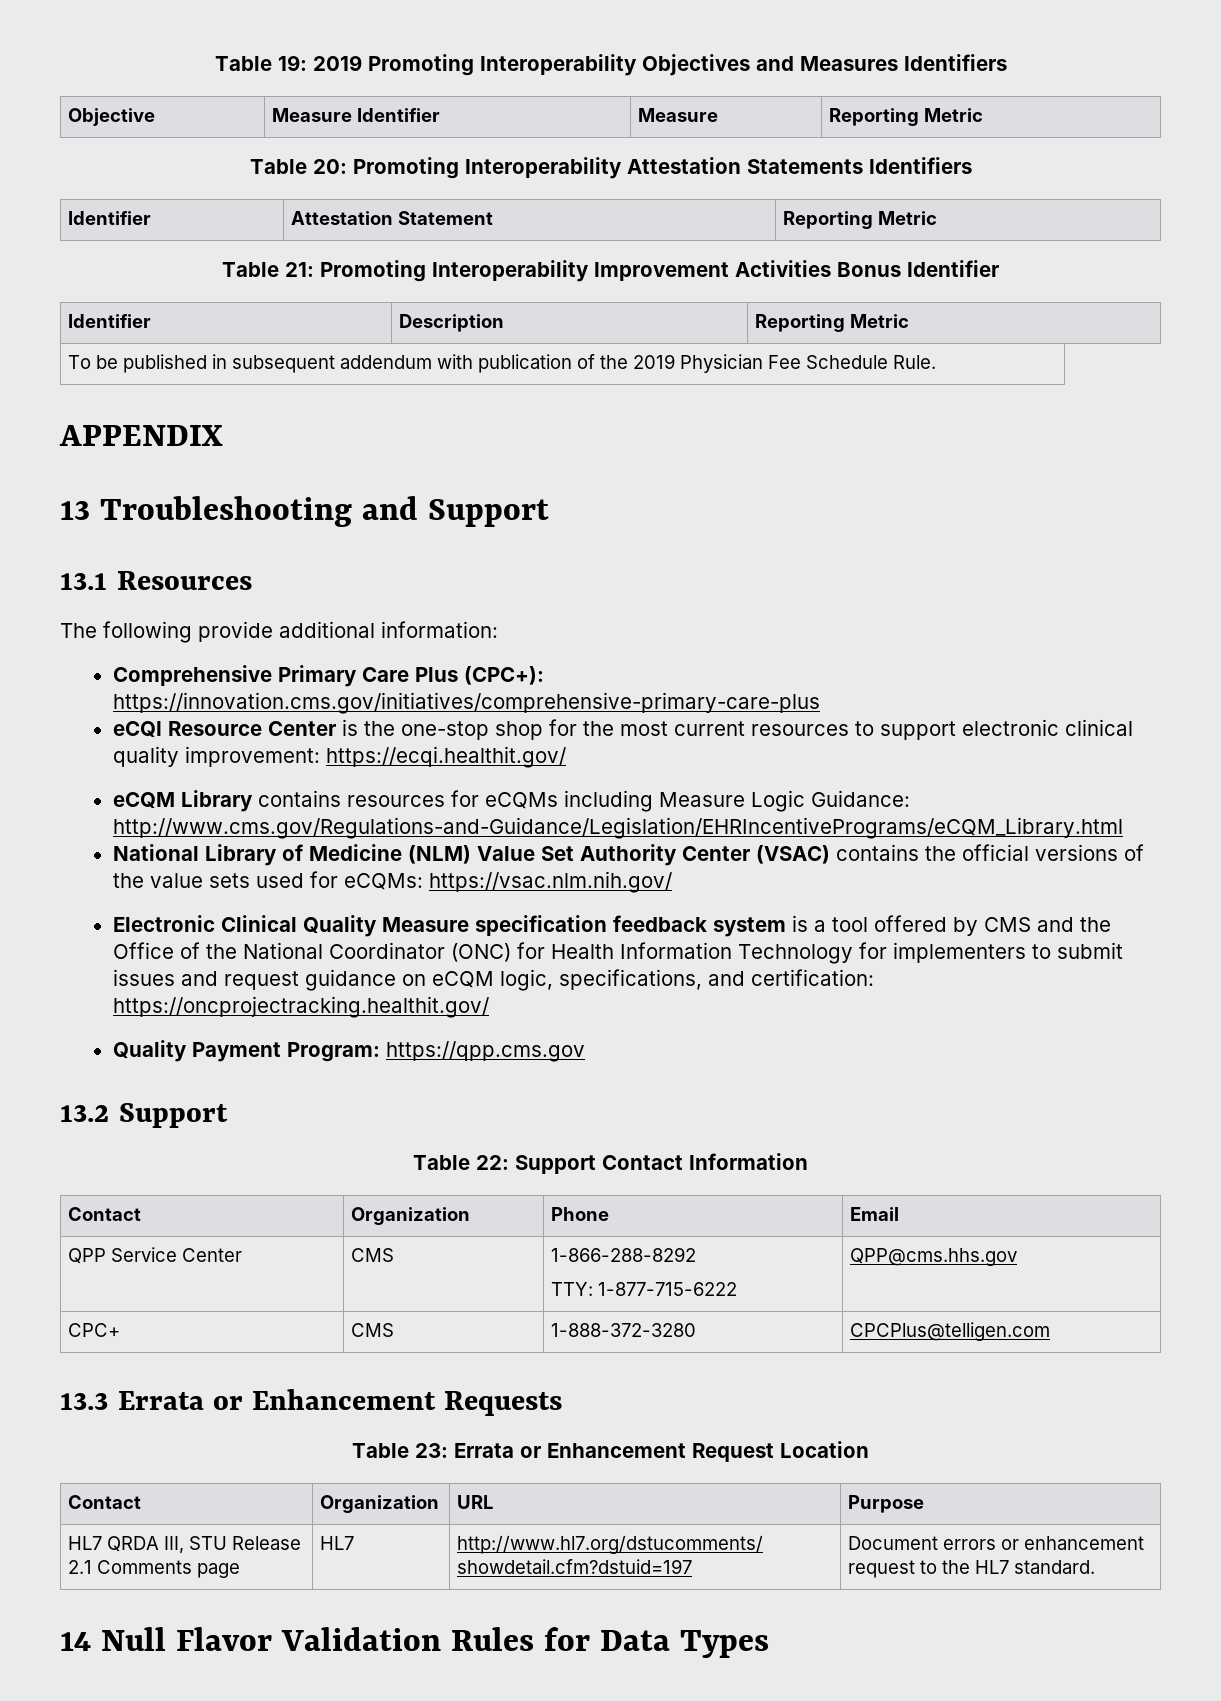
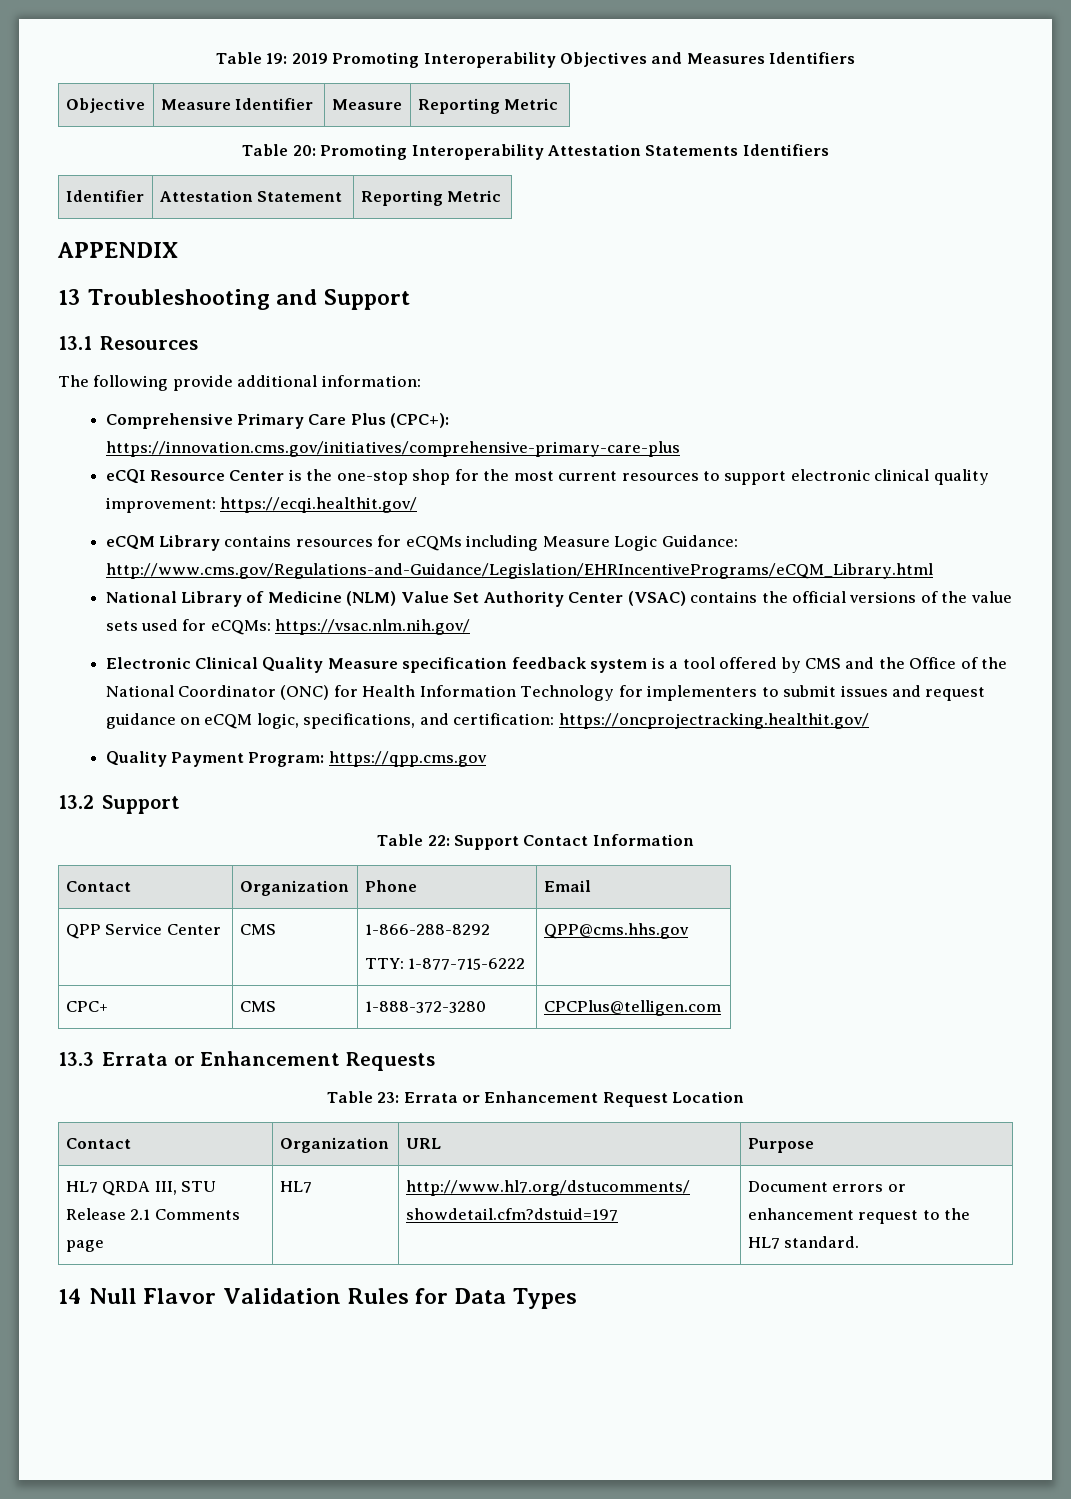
- Table 21: Promoting Interoperability Improvement Activities Bonus Identifier
- Identifier | Description | Reporting Metric
- To be published in subsequent addendum with publication of the 2019 Physician Fee Schedule Rule.

